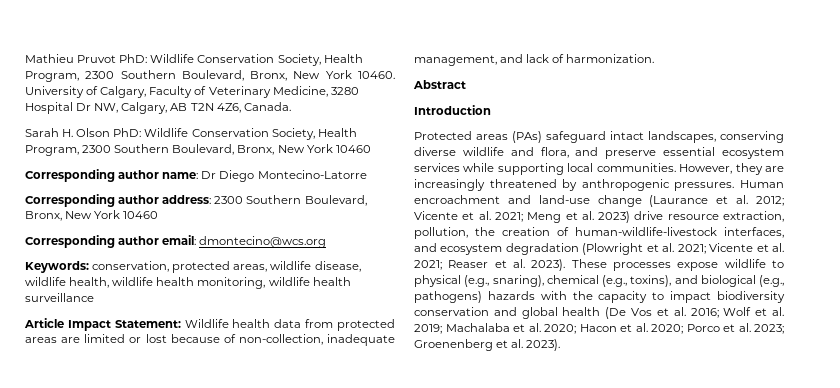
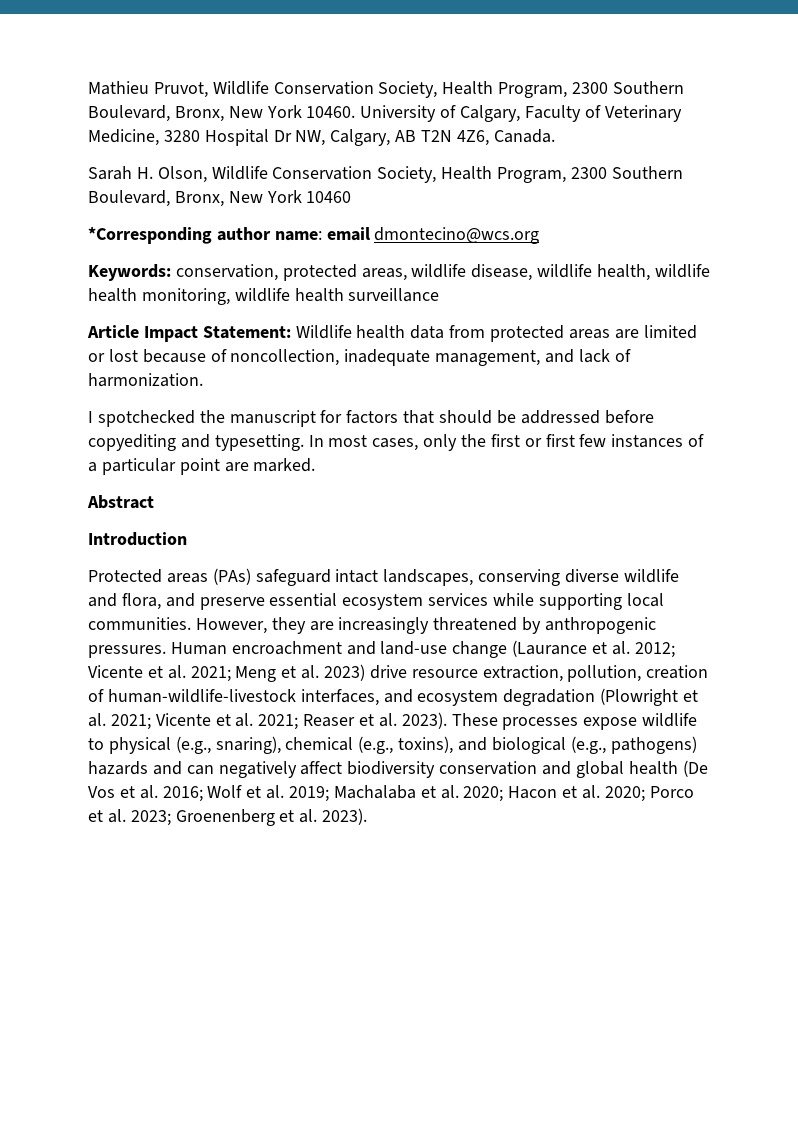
- Mathieu Pruvot PhD: Wildlife Conservation Society, Health Program, 2300 Southern Boulevard, Bronx, New York 10460.
+ Mathieu Pruvot, Wildlife Conservation Society, Health Program, 2300 Southern Boulevard, Bronx, New York 10460.
- Sarah H. Olson PhD: Wildlife Conservation Society, Health Program, 2300 Southern Boulevard, Bronx, New York 10460
+ Sarah H. Olson, Wildlife Conservation Society, Health Program, 2300 Southern Boulevard, Bronx, New York 10460
- Corresponding author name: Dr Diego Montecino-Latorre
- Corresponding author address: 2300 Southern Boulevard, Bronx, New York 10460
- Corresponding author email: dmontecino@wcs.org
+ *Corresponding author name: email dmontecino@wcs.org
- Article Impact Statement: Wildlife health data from protected areas are limited or lost because of non-collection, inadequate management, and lack of harmonization.
+ Article Impact Statement: Wildlife health data from protected areas are limited or lost because of noncollection, inadequate management, and lack of harmonization.
+ I spotchecked the manuscript for factors that should be addressed before copyediting and typesetting. In most cases, only the first or first few instances of a particular point are marked.
- Human encroachment and land-use change (Laurance et al. 2012; Vicente et al. 2021; Meng et al. 2023) drive resource extraction, pollution, the creation of human-wildlife-livestock interfaces, and ecosystem degradation (Plowright et al. 2021; Vicente et al. 2021; Reaser et al. 2023).
+ Human encroachment and land-use change (Laurance et al. 2012; Vicente et al. 2021; Meng et al. 2023) drive resource extraction, pollution, creation of human-wildlife-livestock interfaces, and ecosystem degradation (Plowright et al. 2021; Vicente et al. 2021; Reaser et al. 2023).
- These processes expose wildlife to physical (e.g., snaring), chemical (e.g., toxins), and biological (e.g., pathogens) hazards with the capacity to impact biodiversity conservation and global health (De Vos et al. 2016; Wolf et al. 2019; Machalaba et al. 2020; Hacon et al. 2020; Porco et al. 2023; Groenenberg et al. 2023).
+ These processes expose wildlife to physical (e.g., snaring), chemical (e.g., toxins), and biological (e.g., pathogens) hazards and can negatively affect biodiversity conservation and global health (De Vos et al. 2016; Wolf et al. 2019; Machalaba et al. 2020; Hacon et al. 2020; Porco et al. 2023; Groenenberg et al. 2023).

